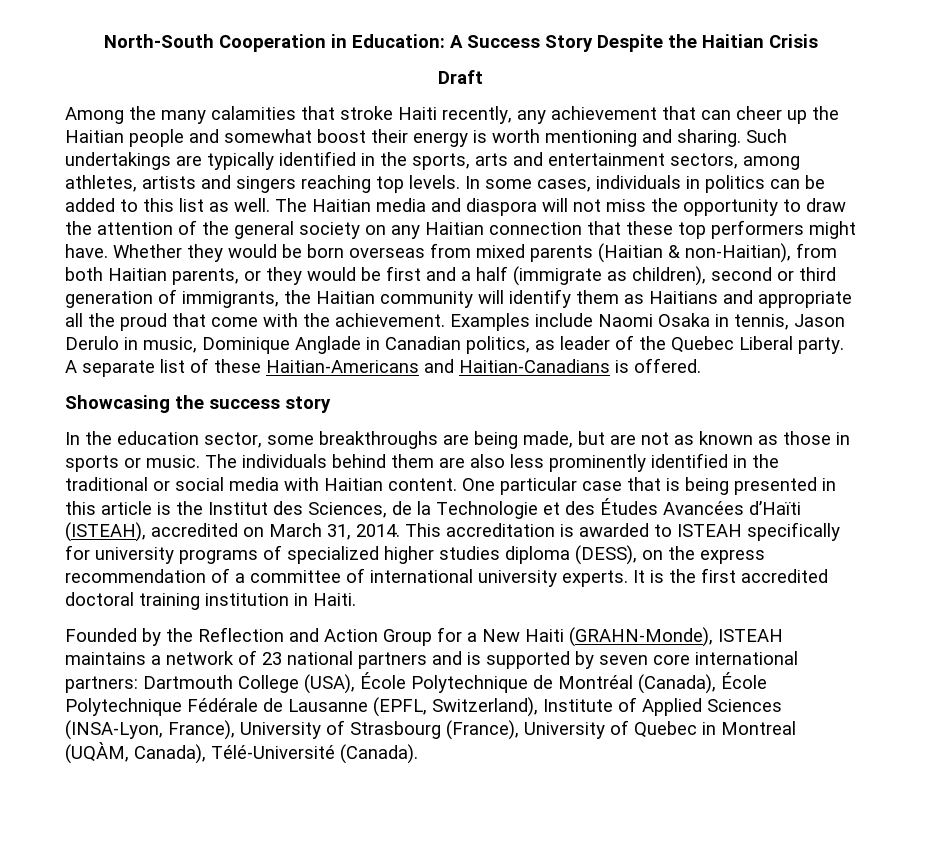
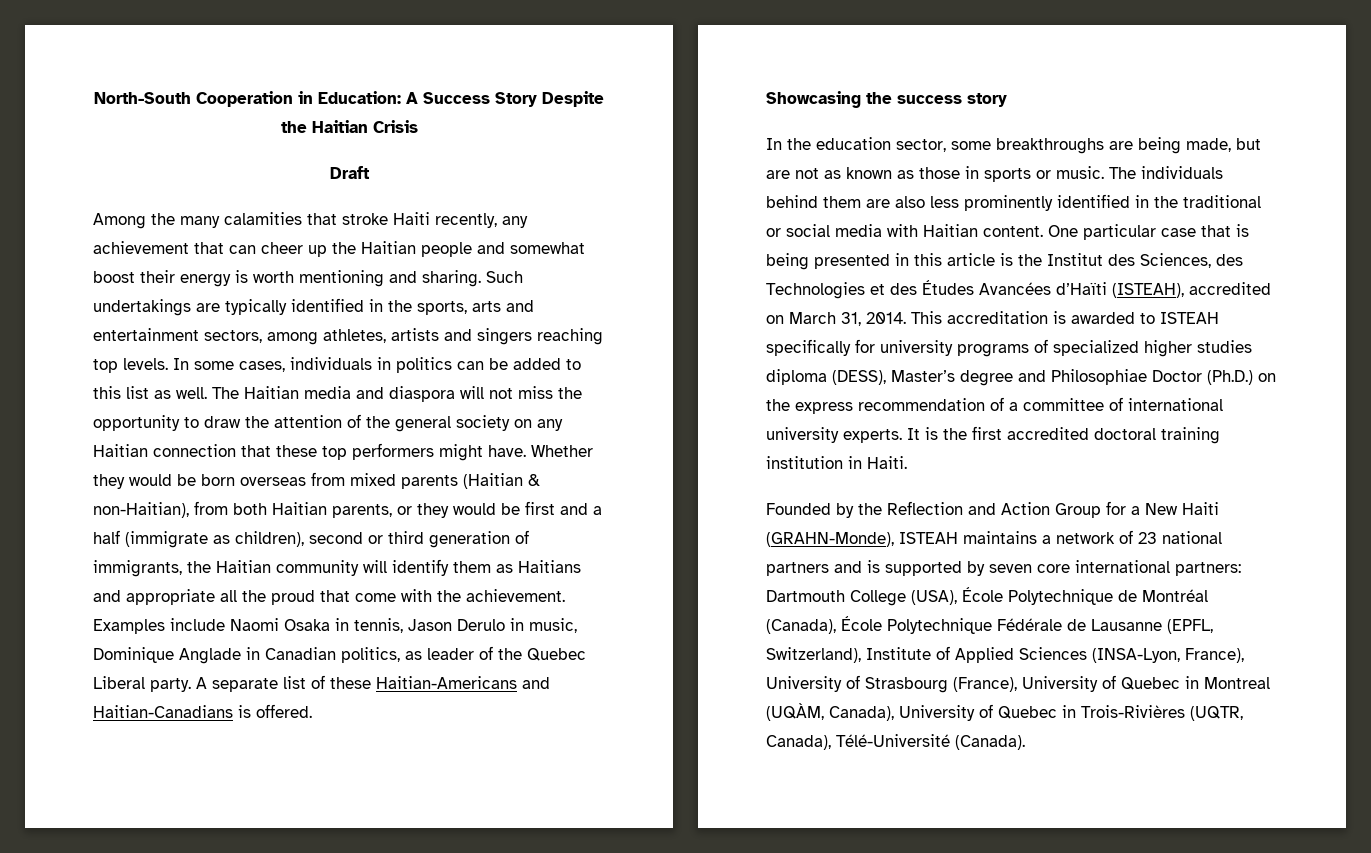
- One particular case that is being presented in this article is the Institut des Sciences, de la Technologie et des Études Avancées d’Haïti (ISTEAH), accredited on March 31, 2014.
+ One particular case that is being presented in this article is the Institut des Sciences, des Technologies et des Études Avancées d’Haïti (ISTEAH), accredited on March 31, 2014.
- This accreditation is awarded to ISTEAH specifically for university programs of specialized higher studies diploma (DESS), on the express recommendation of a committee of international university experts.
+ This accreditation is awarded to ISTEAH specifically for university programs of specialized higher studies diploma (DESS), Master’s degree and Philosophiae Doctor (Ph.D.) on the express recommendation of a committee of international university experts.
- Dartmouth College (USA), École Polytechnique de Montréal (Canada), École Polytechnique Fédérale de Lausanne (EPFL, Switzerland), Institute of Applied Sciences (INSA-Lyon, France), University of Strasbourg (France), University of Quebec in Montreal (UQÀM, Canada), Télé-Université (Canada).
+ Dartmouth College (USA), École Polytechnique de Montréal (Canada), École Polytechnique Fédérale de Lausanne (EPFL, Switzerland), Institute of Applied Sciences (INSA-Lyon, France), University of Strasbourg (France), University of Quebec in Montreal (UQÀM, Canada), University of Quebec in Trois-Rivières (UQTR, Canada), Télé-Université (Canada).

